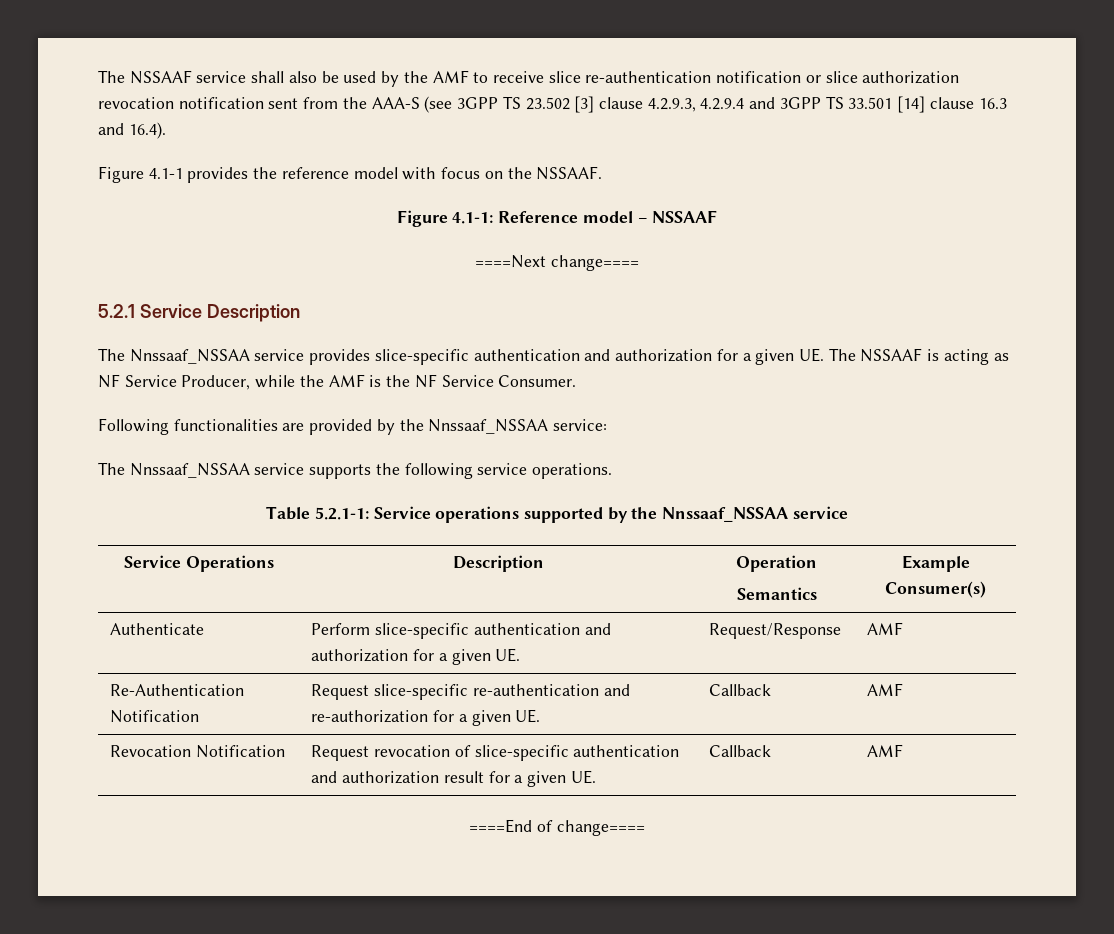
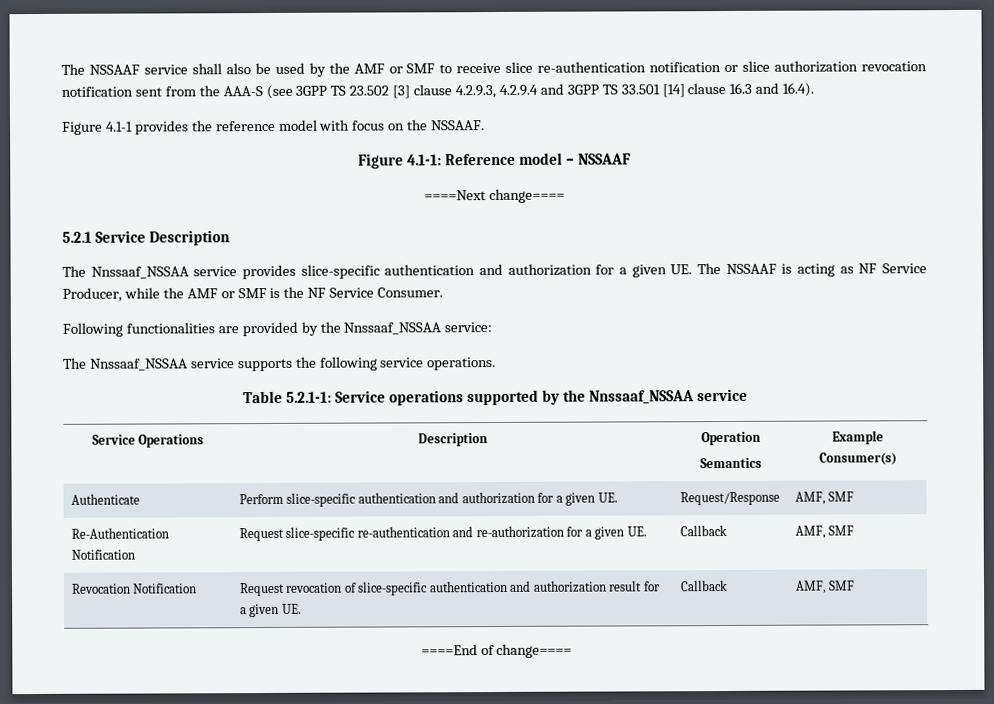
- The NSSAAF service shall also be used by the AMF to receive slice re-authentication notification or slice authorization revocation notification sent from the AAA-S (see 3GPP TS 23.502 [3] clause 4.2.9.3, 4.2.9.4 and 3GPP TS 33.501 [14] clause 16.3 and 16.4).
+ The NSSAAF service shall also be used by the AMF or SMF to receive slice re-authentication notification or slice authorization revocation notification sent from the AAA-S (see 3GPP TS 23.502 [3] clause 4.2.9.3, 4.2.9.4 and 3GPP TS 33.501 [14] clause 16.3 and 16.4).
- The Nnssaaf_NSSAA service provides slice-specific authentication and authorization for a given UE. The NSSAAF is acting as NF Service Producer, while the AMF is the NF Service Consumer.
+ The Nnssaaf_NSSAA service provides slice-specific authentication and authorization for a given UE. The NSSAAF is acting as NF Service Producer, while the AMF or SMF is the NF Service Consumer.
- Authenticate | Perform slice-specific authentication and authorization for a given UE. | Request/Response | AMF
+ Authenticate | Perform slice-specific authentication and authorization for a given UE. | Request/Response | AMF, SMF
- Re-Authentication Notification | Request slice-specific re-authentication and re-authorization for a given UE. | Callback | AMF
+ Re-Authentication Notification | Request slice-specific re-authentication and re-authorization for a given UE. | Callback | AMF, SMF
- Revocation Notification | Request revocation of slice-specific authentication and authorization result for a given UE. | Callback | AMF
+ Revocation Notification | Request revocation of slice-specific authentication and authorization result for a given UE. | Callback | AMF, SMF

